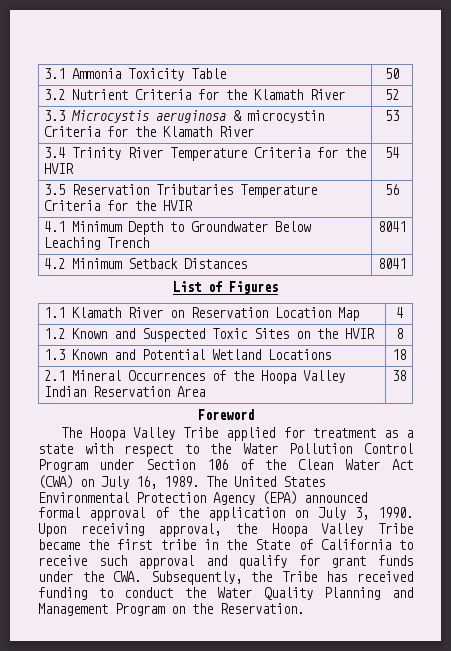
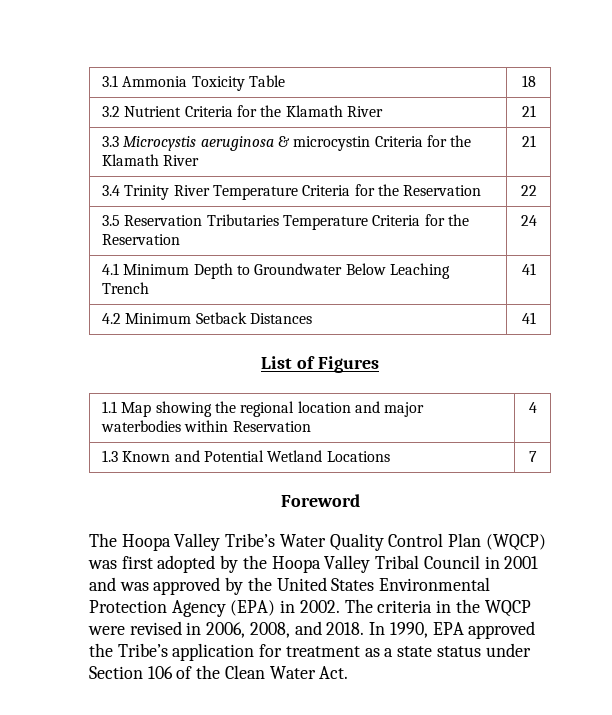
- 3.1 Ammonia Toxicity Table | 50
+ 3.1 Ammonia Toxicity Table | 18
- 3.2 Nutrient Criteria for the Klamath River | 52
+ 3.2 Nutrient Criteria for the Klamath River | 21
- 3.3 Microcystis aeruginosa & microcystin Criteria for the Klamath River | 53
+ 3.3 Microcystis aeruginosa & microcystin Criteria for the Klamath River | 21
- 3.4 Trinity River Temperature Criteria for the HVIR | 54
+ 3.4 Trinity River Temperature Criteria for the Reservation | 22
- 3.5 Reservation Tributaries Temperature Criteria for the HVIR | 56
+ 3.5 Reservation Tributaries Temperature Criteria for the Reservation | 24
- 4.1 Minimum Depth to Groundwater Below Leaching Trench | 8041
+ 4.1 Minimum Depth to Groundwater Below Leaching Trench | 41
- 4.2 Minimum Setback Distances | 8041
+ 4.2 Minimum Setback Distances | 41
- 1.1 Klamath River on Reservation Location Map | 4
+ 1.1 Map showing the regional location and major waterbodies within Reservation | 4
- 1.2 Known and Suspected Toxic Sites on the HVIR | 8
- 1.3 Known and Potential Wetland Locations | 18
- 2.1 Mineral Occurrences of the Hoopa Valley Indian Reservation Area | 38
+ 1.3 Known and Potential Wetland Locations | 7
  Foreword
- The Hoopa Valley Tribe applied for treatment as a state with respect to the Water Pollution Control Program under Section 106 of the Clean Water Act (CWA) on July 16, 1989. The United States Environmental Protection Agency (EPA) announced formal approval of the application on July 3, 1990. Upon receiving approval, the Hoopa Valley Tribe became the first tribe in the State of California to receive such approval and qualify for grant funds under the CWA. Subsequently, the Tribe has received funding to conduct the Water Quality Planning and Management Program on the Reservation.
+ The Hoopa Valley Tribe’s Water Quality Control Plan (WQCP) was first adopted by the Hoopa Valley Tribal Council in 2001 and was approved by the United States Environmental Protection Agency (EPA) in 2002. The criteria in the WQCP were revised in 2006, 2008, and 2018. In 1990, EPA approved the Tribe’s application for treatment as a state status under Section 106 of the Clean Water Act.

